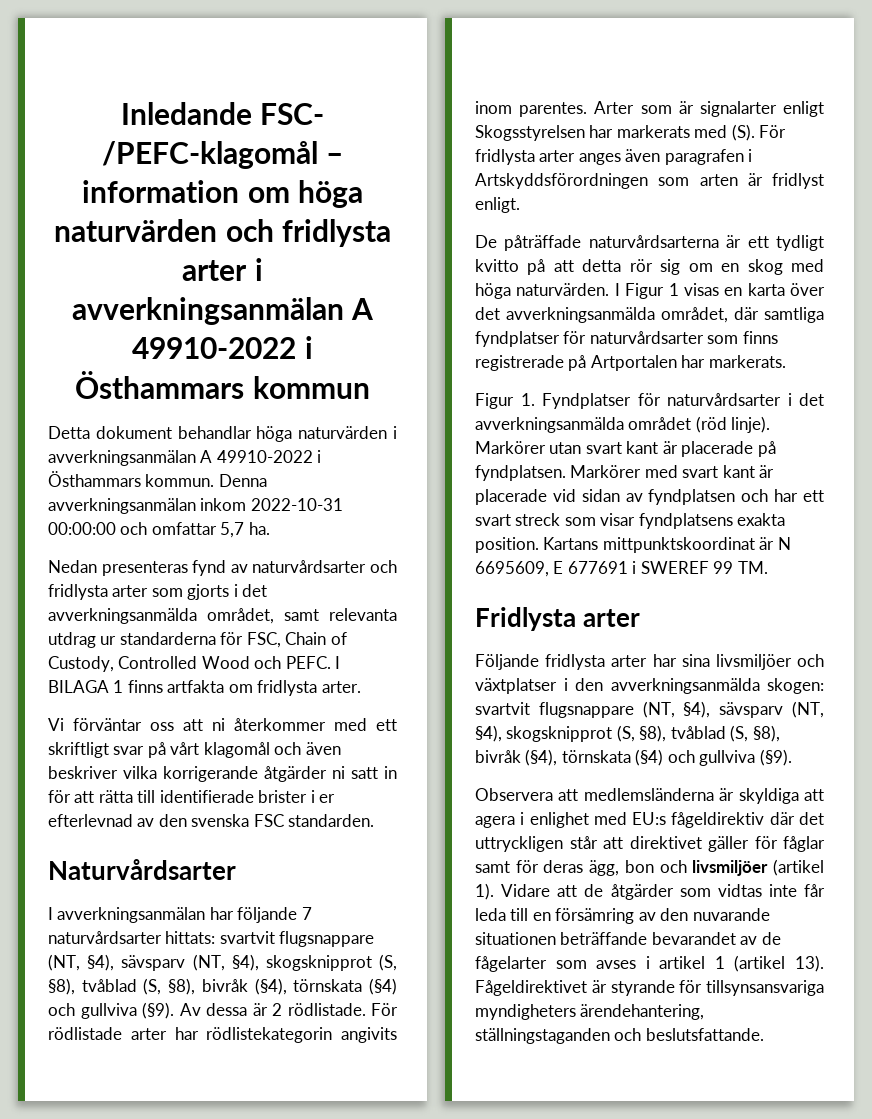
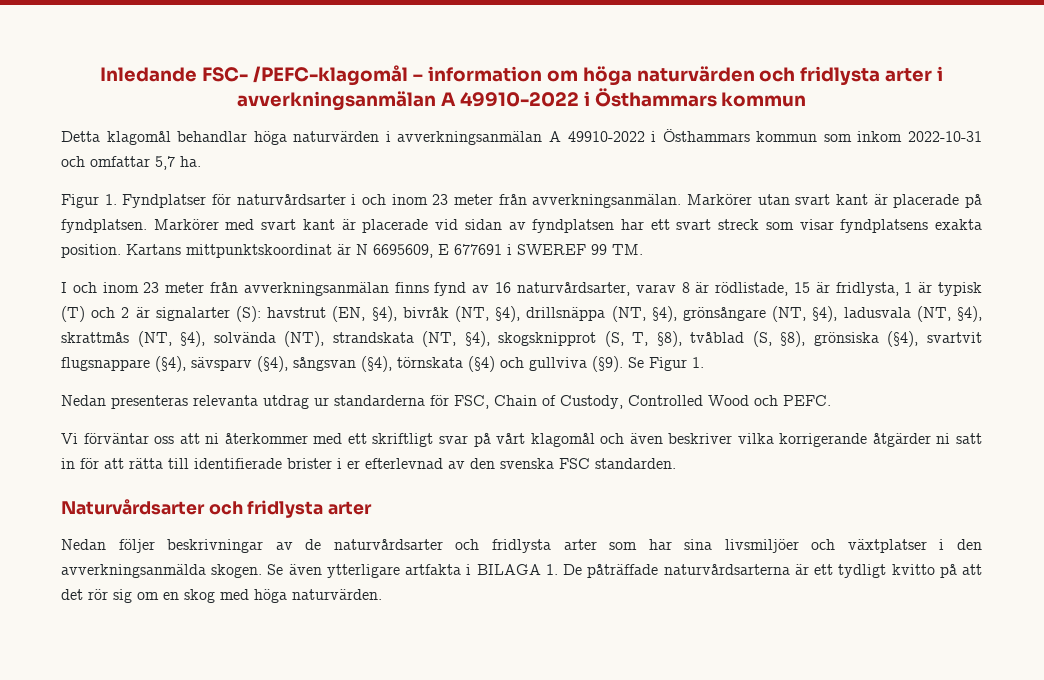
- Detta dokument behandlar höga naturvärden i avverkningsanmälan A 49910-2022 i Östhammars kommun. Denna avverkningsanmälan inkom 2022-10-31 00:00:00 och omfattar 5,7 ha.
+ Detta klagomål behandlar höga naturvärden i avverkningsanmälan A 49910-2022 i Östhammars kommun som inkom 2022-10-31 och omfattar 5,7 ha.
- Nedan presenteras fynd av naturvårdsarter och fridlysta arter som gjorts i det avverkningsanmälda området, samt relevanta utdrag ur standarderna för FSC, Chain of Custody, Controlled Wood och PEFC. I BILAGA 1 finns artfakta om fridlysta arter.
+ Figur 1. Fyndplatser för naturvårdsarter i och inom 23 meter från avverkningsanmälan. Markörer utan svart kant är placerade på fyndplatsen. Markörer med svart kant är placerade vid sidan av fyndplatsen har ett svart streck som visar fyndplatsens exakta position. Kartans mittpunktskoordinat är N 6695609, E 677691 i SWEREF 99 TM.
+ I och inom 23 meter från avverkningsanmälan finns fynd av 16 naturvårdsarter, varav 8 är rödlistade, 15 är fridlysta, 1 är typisk (T) och 2 är signalarter (S): havstrut (EN, §4), bivråk (NT, §4), drillsnäppa (NT, §4), grönsångare (NT, §4), ladusvala (NT, §4), skrattmås (NT, §4), solvända (NT), strandskata (NT, §4), skogsknipprot (S, T, §8), tvåblad (S, §8), grönsiska (§4), svartvit flugsnappare (§4), sävsparv (§4), sångsvan (§4), törnskata (§4) och gullviva (§9). Se Figur 1.
+ Nedan presenteras relevanta utdrag ur standarderna för FSC, Chain of Custody, Controlled Wood och PEFC.
- Naturvårdsarter
- I avverkningsanmälan har följande 7 naturvårdsarter hittats: svartvit flugsnappare (NT, §4), sävsparv (NT, §4), skogsknipprot (S, §8), tvåblad (S, §8), bivråk (§4), törnskata (§4) och gullviva (§9). Av dessa är 2 rödlistade. För rödlistade arter har rödlistekategorin angivits inom parentes. Arter som är signalarter enligt Skogsstyrelsen har markerats med (S). För fridlysta arter anges även paragrafen i Artskyddsförordningen som arten är fridlyst enligt.
- De påträffade naturvårdsarterna är ett tydligt kvitto på att detta rör sig om en skog med höga naturvärden. I Figur 1 visas en karta över det avverkningsanmälda området, där samtliga fyndplatser för naturvårdsarter som finns registrerade på Artportalen har markerats.
- Figur 1. Fyndplatser för naturvårdsarter i det avverkningsanmälda området (röd linje). Markörer utan svart kant är placerade på fyndplatsen. Markörer med svart kant är placerade vid sidan av fyndplatsen och har ett svart streck som visar fyndplatsens exakta position. Kartans mittpunktskoordinat är N 6695609, E 677691 i SWEREF 99 TM.
- Fridlysta arter
- Följande fridlysta arter har sina livsmiljöer och växtplatser i den avverkningsanmälda skogen: svartvit flugsnappare (NT, §4), sävsparv (NT, §4), skogsknipprot (S, §8), tvåblad (S, §8), bivråk (§4), törnskata (§4) och gullviva (§9).
- Observera att medlemsländerna är skyldiga att agera i enlighet med EU:s fågeldirektiv där det uttryckligen står att direktivet gäller för fåglar samt för deras ägg, bon och livsmiljöer (artikel 1). Vidare att de åtgärder som vidtas inte får leda till en försämring av den nuvarande situationen beträffande bevarandet av de fågelarter som avses i artikel 1 (artikel 13). Fågeldirektivet är styrande för tillsynsansvariga myndigheters ärendehantering, ställningstaganden och beslutsfattande.
+ Naturvårdsarter och fridlysta arter
+ Nedan följer beskrivningar av de naturvårdsarter och fridlysta arter som har sina livsmiljöer och växtplatser i den avverkningsanmälda skogen. Se även ytterligare artfakta i BILAGA 1. De påträffade naturvårdsarterna är ett tydligt kvitto på att det rör sig om en skog med höga naturvärden.

